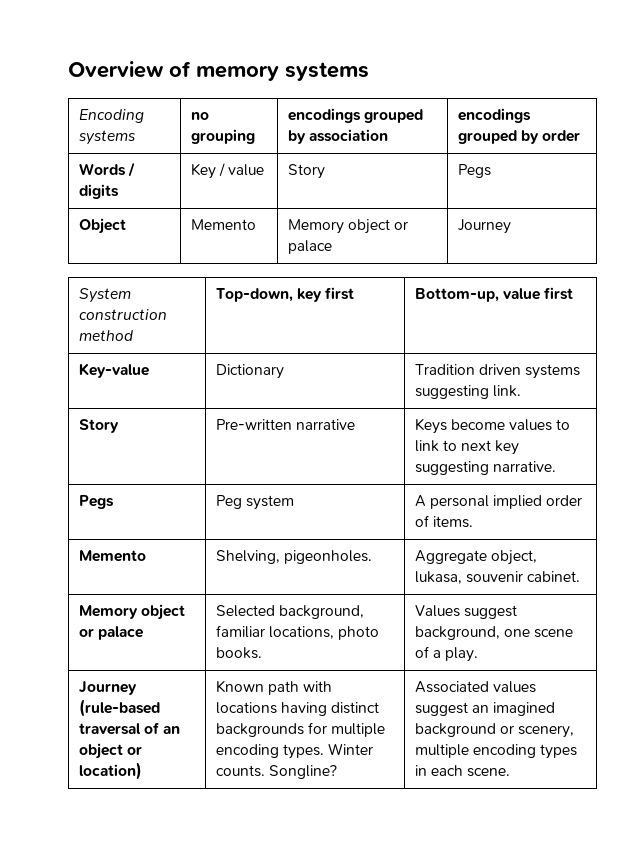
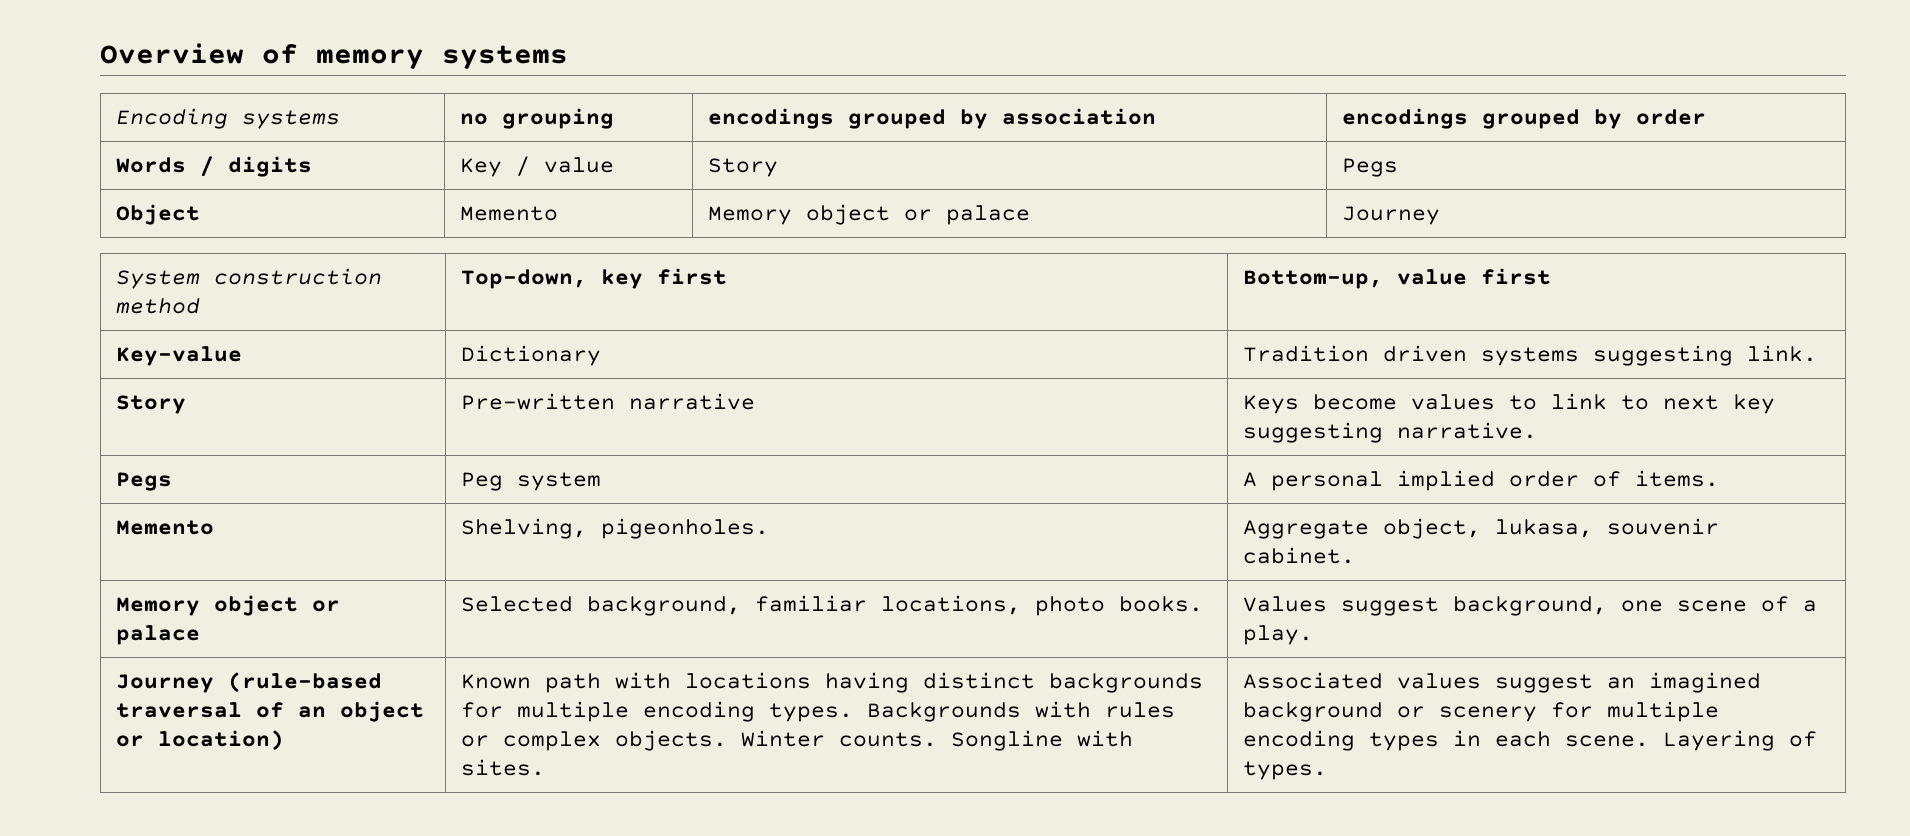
- Winter counts. Songline?
+ Backgrounds with rules or complex objects. Winter counts. Songline with sites.
- Associated values suggest an imagined background or scenery, multiple encoding types in each scene.
+ Associated values suggest an imagined background or scenery for multiple encoding types in each scene.
+ Layering of types.

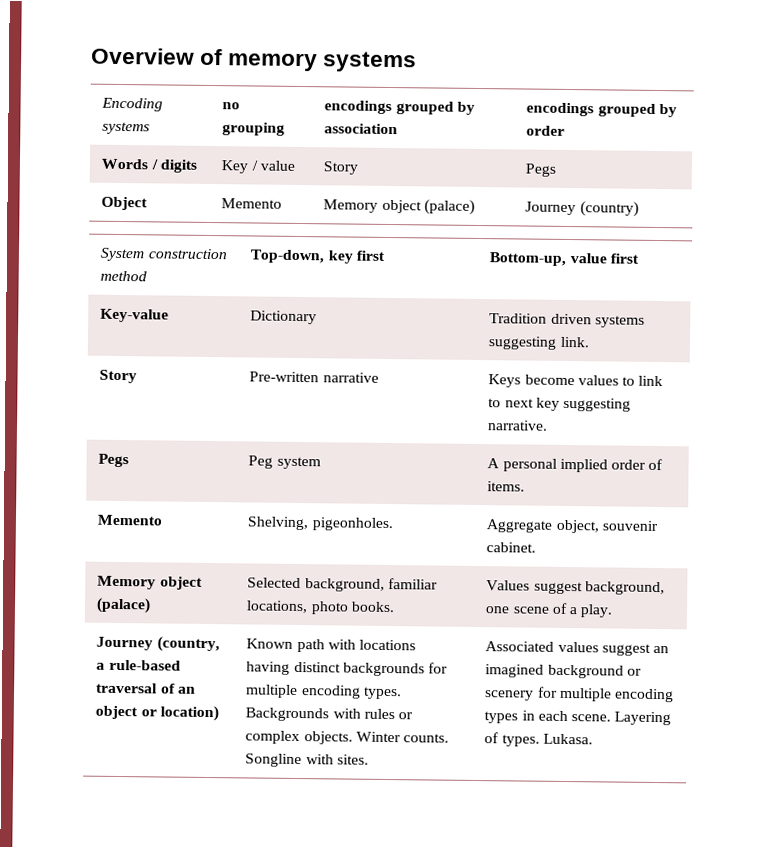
- Object | Memento | Memory object or palace | Journey
+ Object | Memento | Memory object (palace) | Journey (country)
- Memento | Shelving, pigeonholes. | Aggregate object, lukasa, souvenir cabinet.
+ Memento | Shelving, pigeonholes. | Aggregate object, souvenir cabinet.
- Memory object or palace | Selected background, familiar locations, photo books. | Values suggest background, one scene of a play.
+ Memory object (palace) | Selected background, familiar locations, photo books. | Values suggest background, one scene of a play.
- Journey (rule-based traversal of an object or location)
+ Journey (country, a rule-based traversal of an object or location)
+ Lukasa.

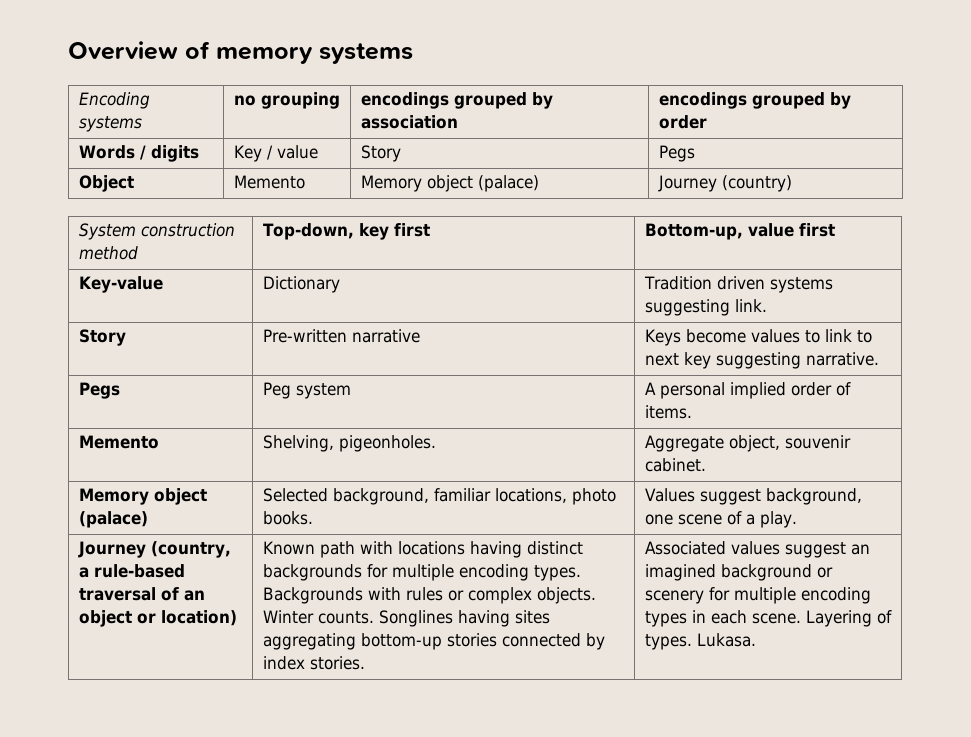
- Songline with sites.
+ Songlines having sites aggregating bottom-up stories connected by index stories.

